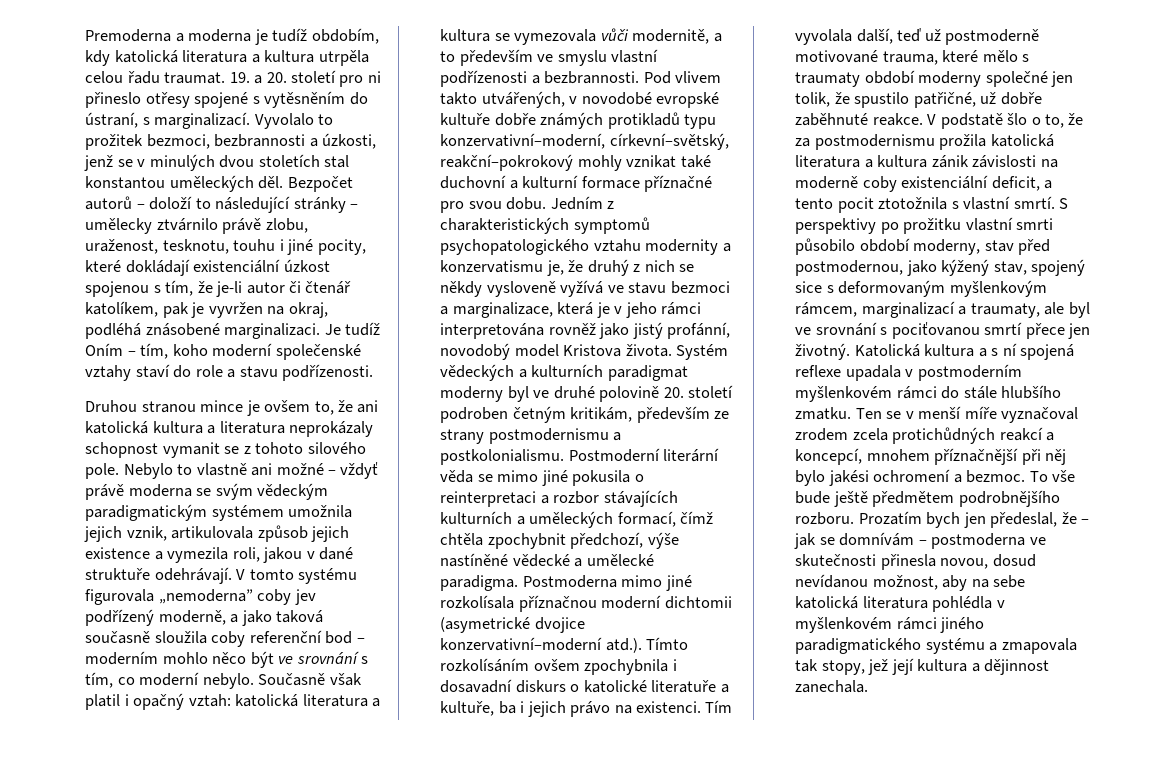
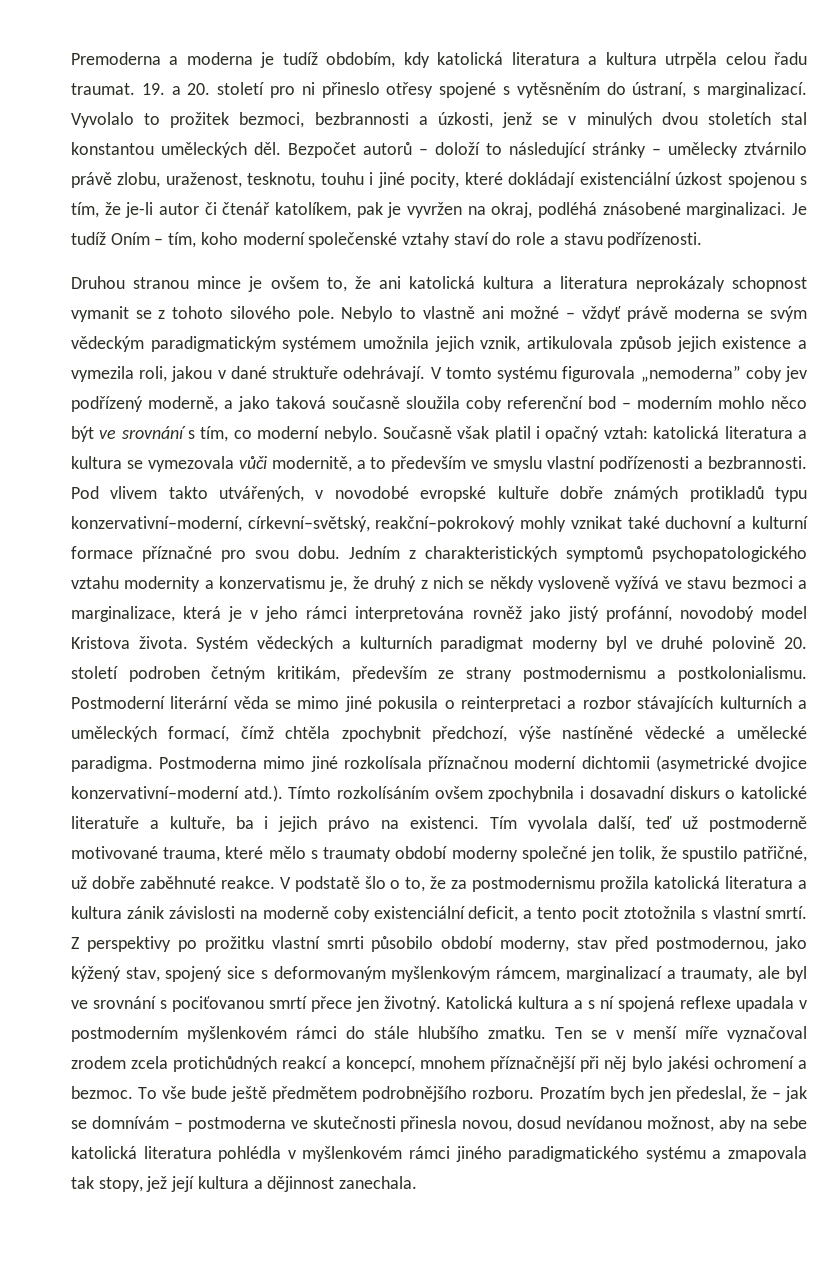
- S perspektivy po prožitku vlastní smrti působilo období moderny, stav před postmodernou, jako kýžený stav, spojený sice s deformovaným myšlenkovým rámcem, marginalizací a traumaty, ale byl ve srovnání s pociťovanou smrtí přece jen životný.
+ Z perspektivy po prožitku vlastní smrti působilo období moderny, stav před postmodernou, jako kýžený stav, spojený sice s deformovaným myšlenkovým rámcem, marginalizací a traumaty, ale byl ve srovnání s pociťovanou smrtí přece jen životný.

